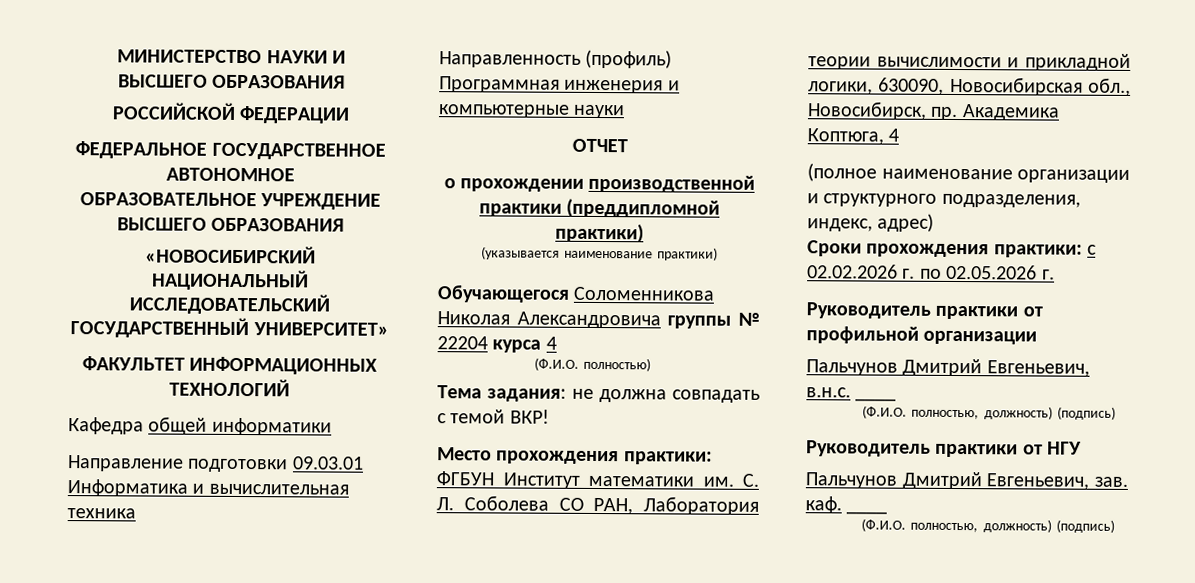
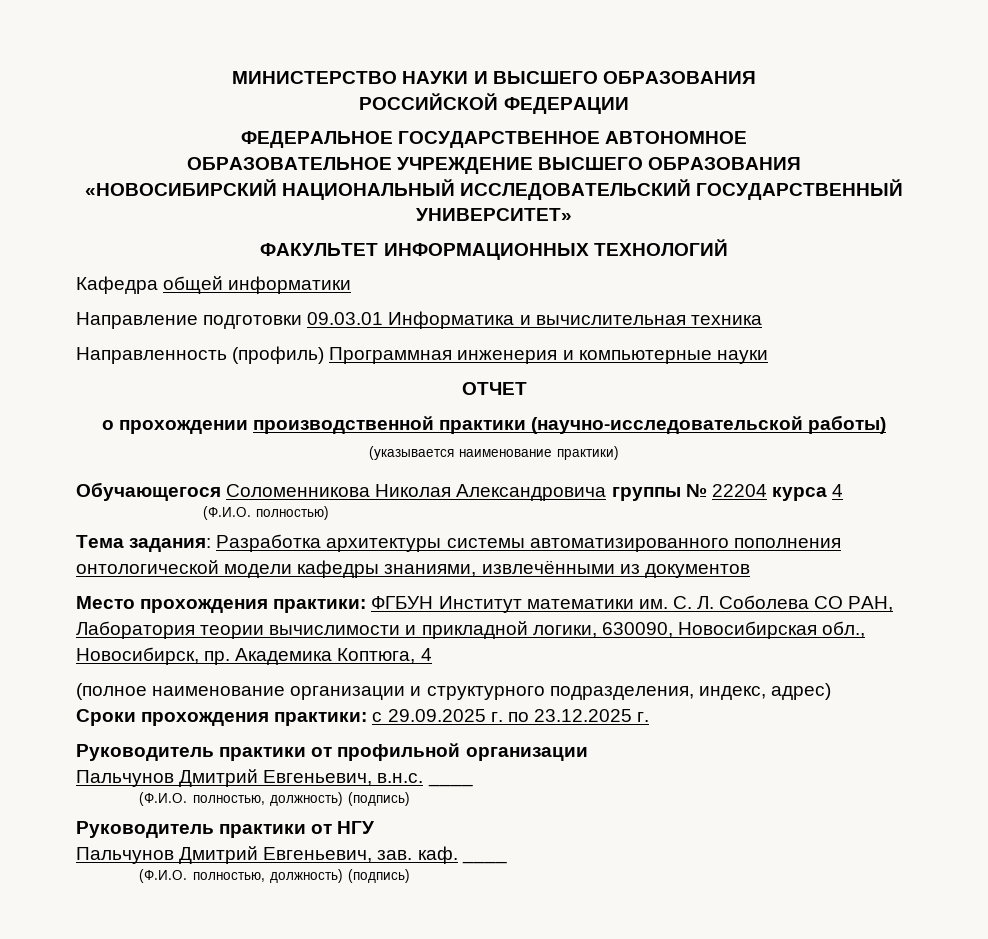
- о прохождении производственной практики (преддипломной практики)
+ о прохождении производственной практики (научно-исследовательской работы)
- Тема задания: не должна совпадать с темой ВКР!
+ Тема задания: Разработка архитектуры системы автоматизированного пополнения онтологической модели кафедры знаниями, извлечёнными из документов
- Сроки прохождения практики: с 02.02.2026 г. по 02.05.2026 г.
+ Сроки прохождения практики: с 29.09.2025 г. по 23.12.2025 г.

